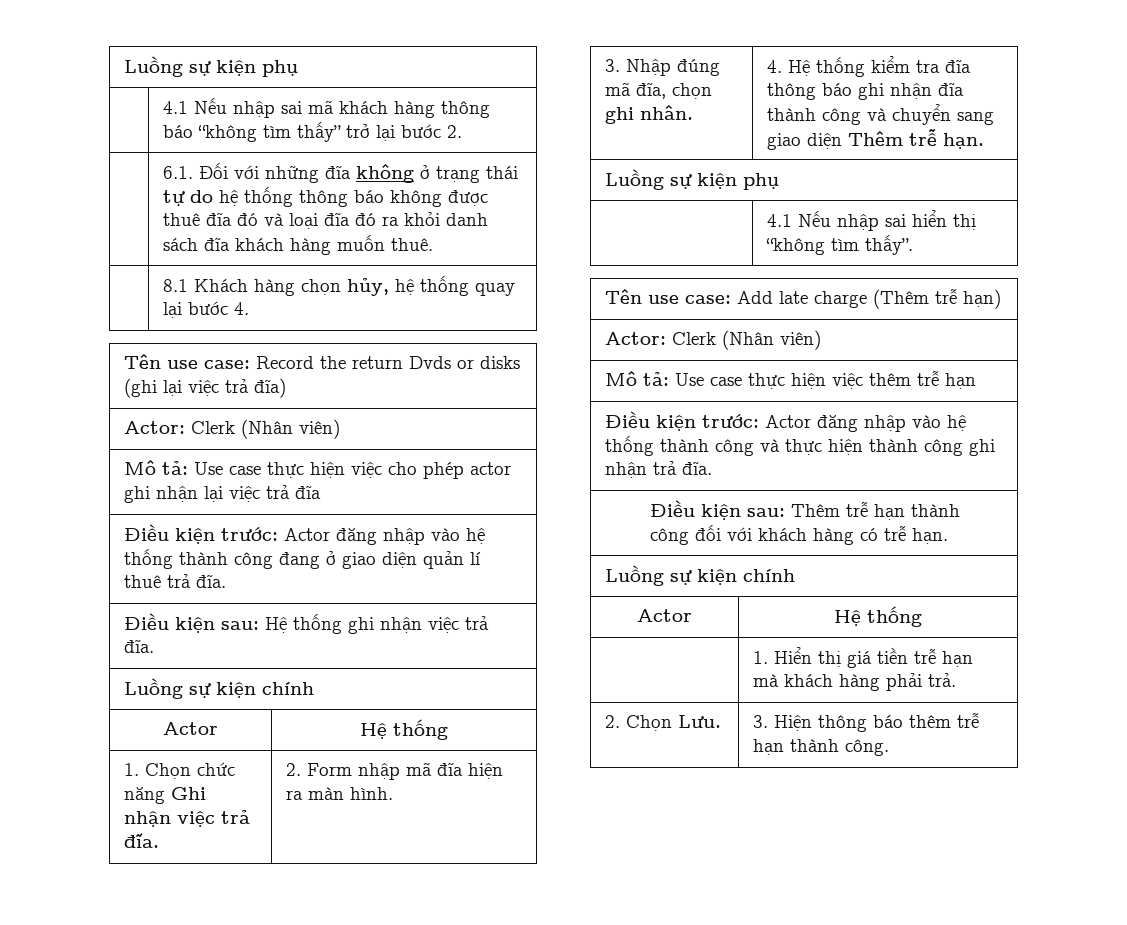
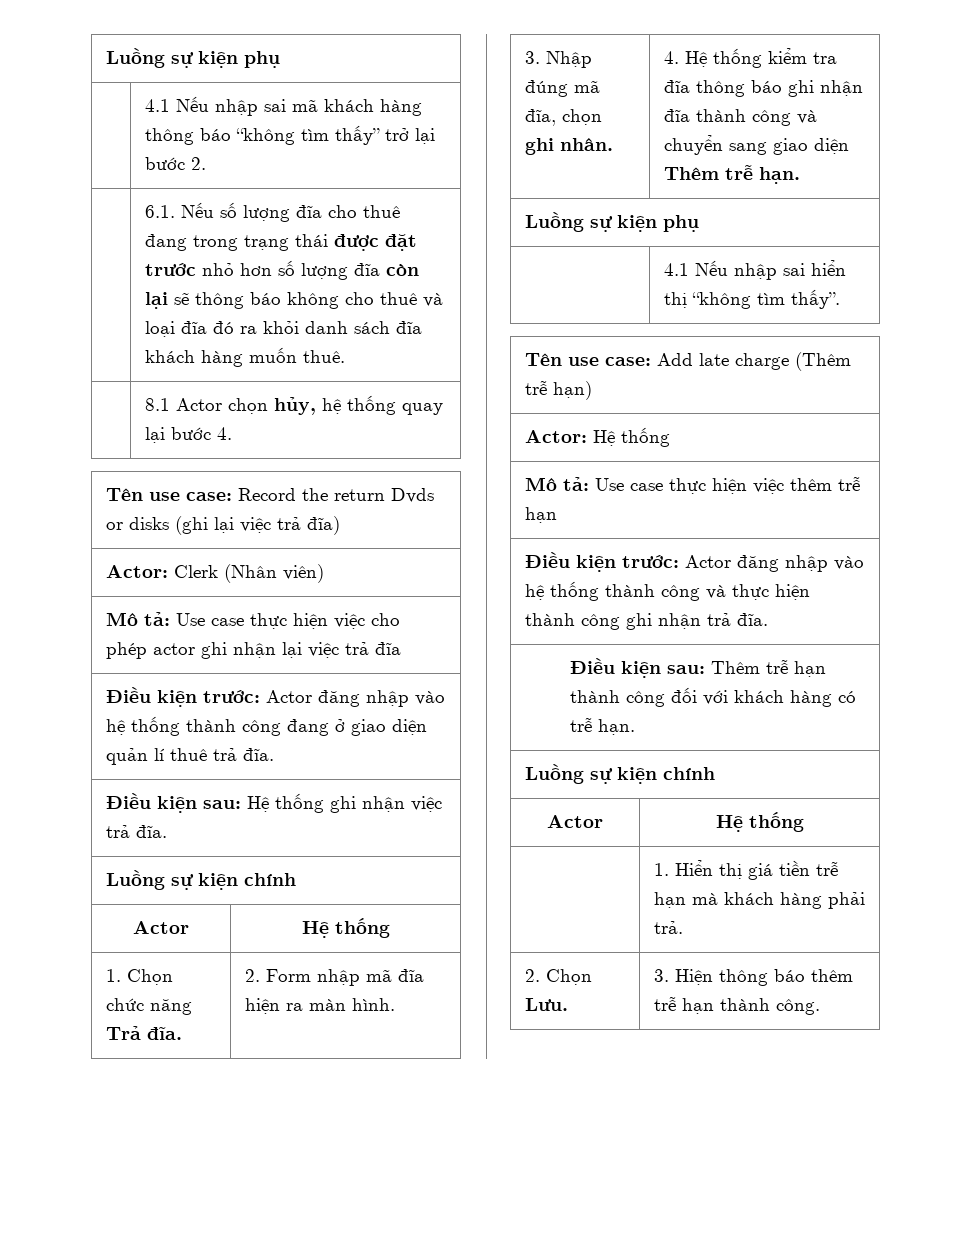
- | 6.1. Đối với những đĩa không ở trạng thái tự do hệ thống thông báo không được thuê đĩa đó và loại đĩa đó ra khỏi danh sách đĩa khách hàng muốn thuê.
+ | 6.1. Nếu số lượng đĩa cho thuê đang trong trạng thái được đặt trước nhỏ hơn số lượng đĩa còn lại sẽ thông báo không cho thuê và loại đĩa đó ra khỏi danh sách đĩa khách hàng muốn thuê.
- | 8.1 Khách hàng chọn hủy, hệ thống quay lại bước 4.
+ | 8.1 Actor chọn hủy, hệ thống quay lại bước 4.
- 1. Chọn chức năng Ghi nhận việc trả đĩa. | 2. Form nhập mã đĩa hiện ra màn hình.
+ 1. Chọn chức năng Trả đĩa. | 2. Form nhập mã đĩa hiện ra màn hình.
  Tên use case: Add late charge (Thêm trễ hạn)
- Actor: Clerk (Nhân viên)
+ Actor: Hệ thống

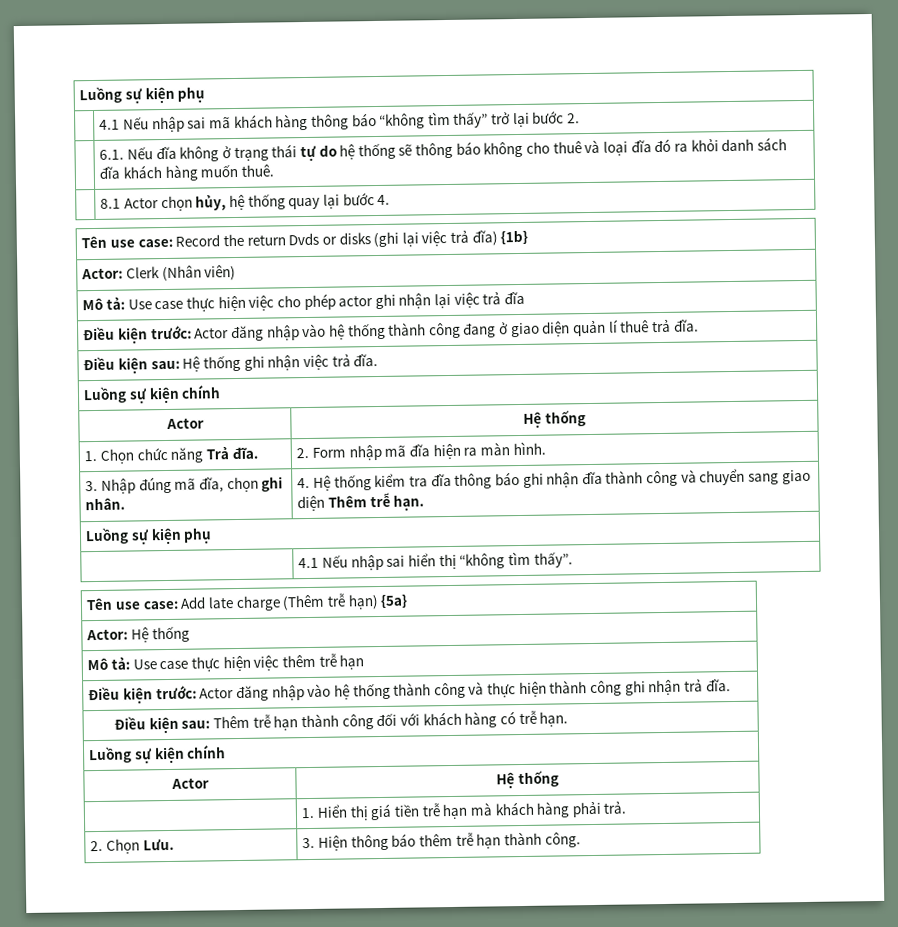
- | 6.1. Nếu số lượng đĩa cho thuê đang trong trạng thái được đặt trước nhỏ hơn số lượng đĩa còn lại sẽ thông báo không cho thuê và loại đĩa đó ra khỏi danh sách đĩa khách hàng muốn thuê.
+ | 6.1. Nếu đĩa không ở trạng thái tự do hệ thống sẽ thông báo không cho thuê và loại đĩa đó ra khỏi danh sách đĩa khách hàng muốn thuê.
- Tên use case: Record the return Dvds or disks (ghi lại việc trả đĩa)
+ Tên use case: Record the return Dvds or disks (ghi lại việc trả đĩa) {1b}
- Tên use case: Add late charge (Thêm trễ hạn)
+ Tên use case: Add late charge (Thêm trễ hạn) {5a}

